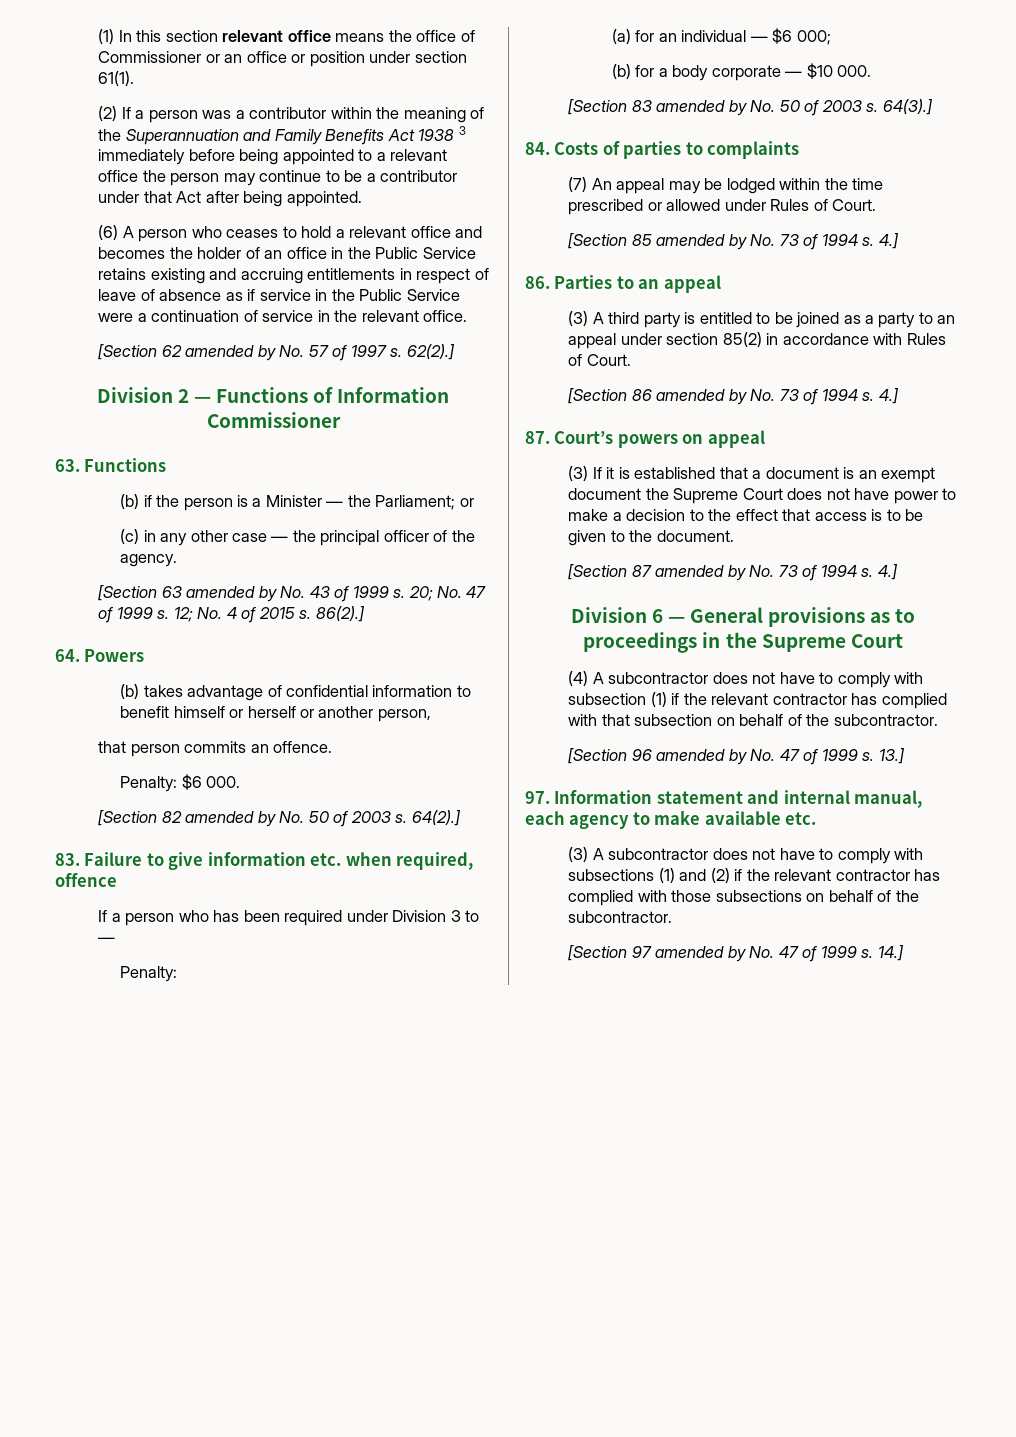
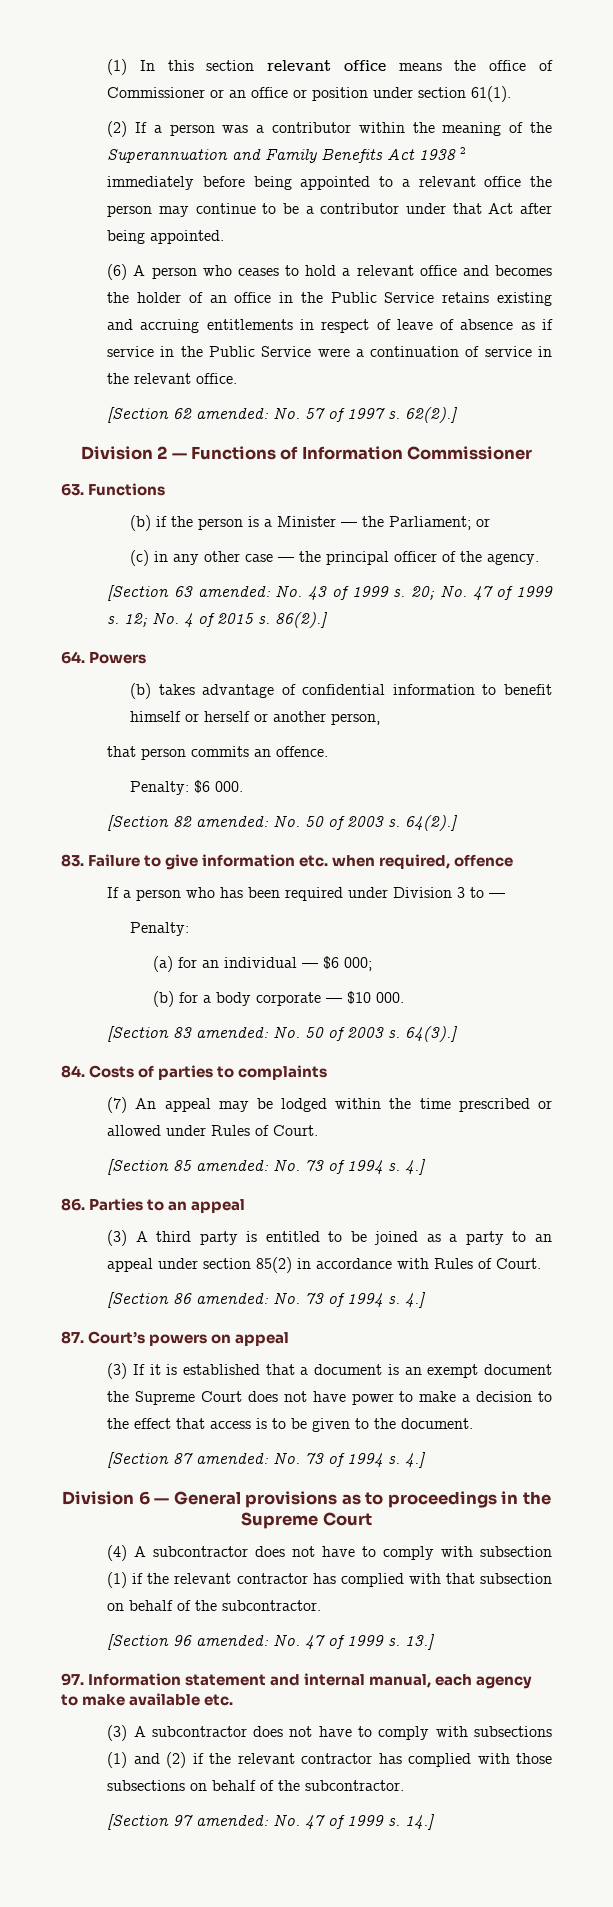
- (2) If a person was a contributor within the meaning of the Superannuation and Family Benefits Act 1938 3 immediately before being appointed to a relevant office the person may continue to be a contributor under that Act after being appointed.
+ (2) If a person was a contributor within the meaning of the Superannuation and Family Benefits Act 1938 2 immediately before being appointed to a relevant office the person may continue to be a contributor under that Act after being appointed.
- [Section 62 amended by No. 57 of 1997 s.
+ [Section 62 amended: No. 57 of 1997 s.
- [Section 63 amended by No. 43 of 1999 s.
+ [Section 63 amended: No. 43 of 1999 s.
- [Section 82 amended by No. 50 of 2003 s.
+ [Section 82 amended: No. 50 of 2003 s.
- [Section 83 amended by No. 50 of 2003 s.
+ [Section 83 amended: No. 50 of 2003 s.
- [Section 85 amended by No. 73 of 1994 s.
+ [Section 85 amended: No. 73 of 1994 s.
- [Section 86 amended by No. 73 of 1994 s.
+ [Section 86 amended: No. 73 of 1994 s.
- [Section 87 amended by No. 73 of 1994 s.
+ [Section 87 amended: No. 73 of 1994 s.
- [Section 96 amended by No. 47 of 1999 s.
+ [Section 96 amended: No. 47 of 1999 s.
- [Section 97 amended by No. 47 of 1999 s.
+ [Section 97 amended: No. 47 of 1999 s.

